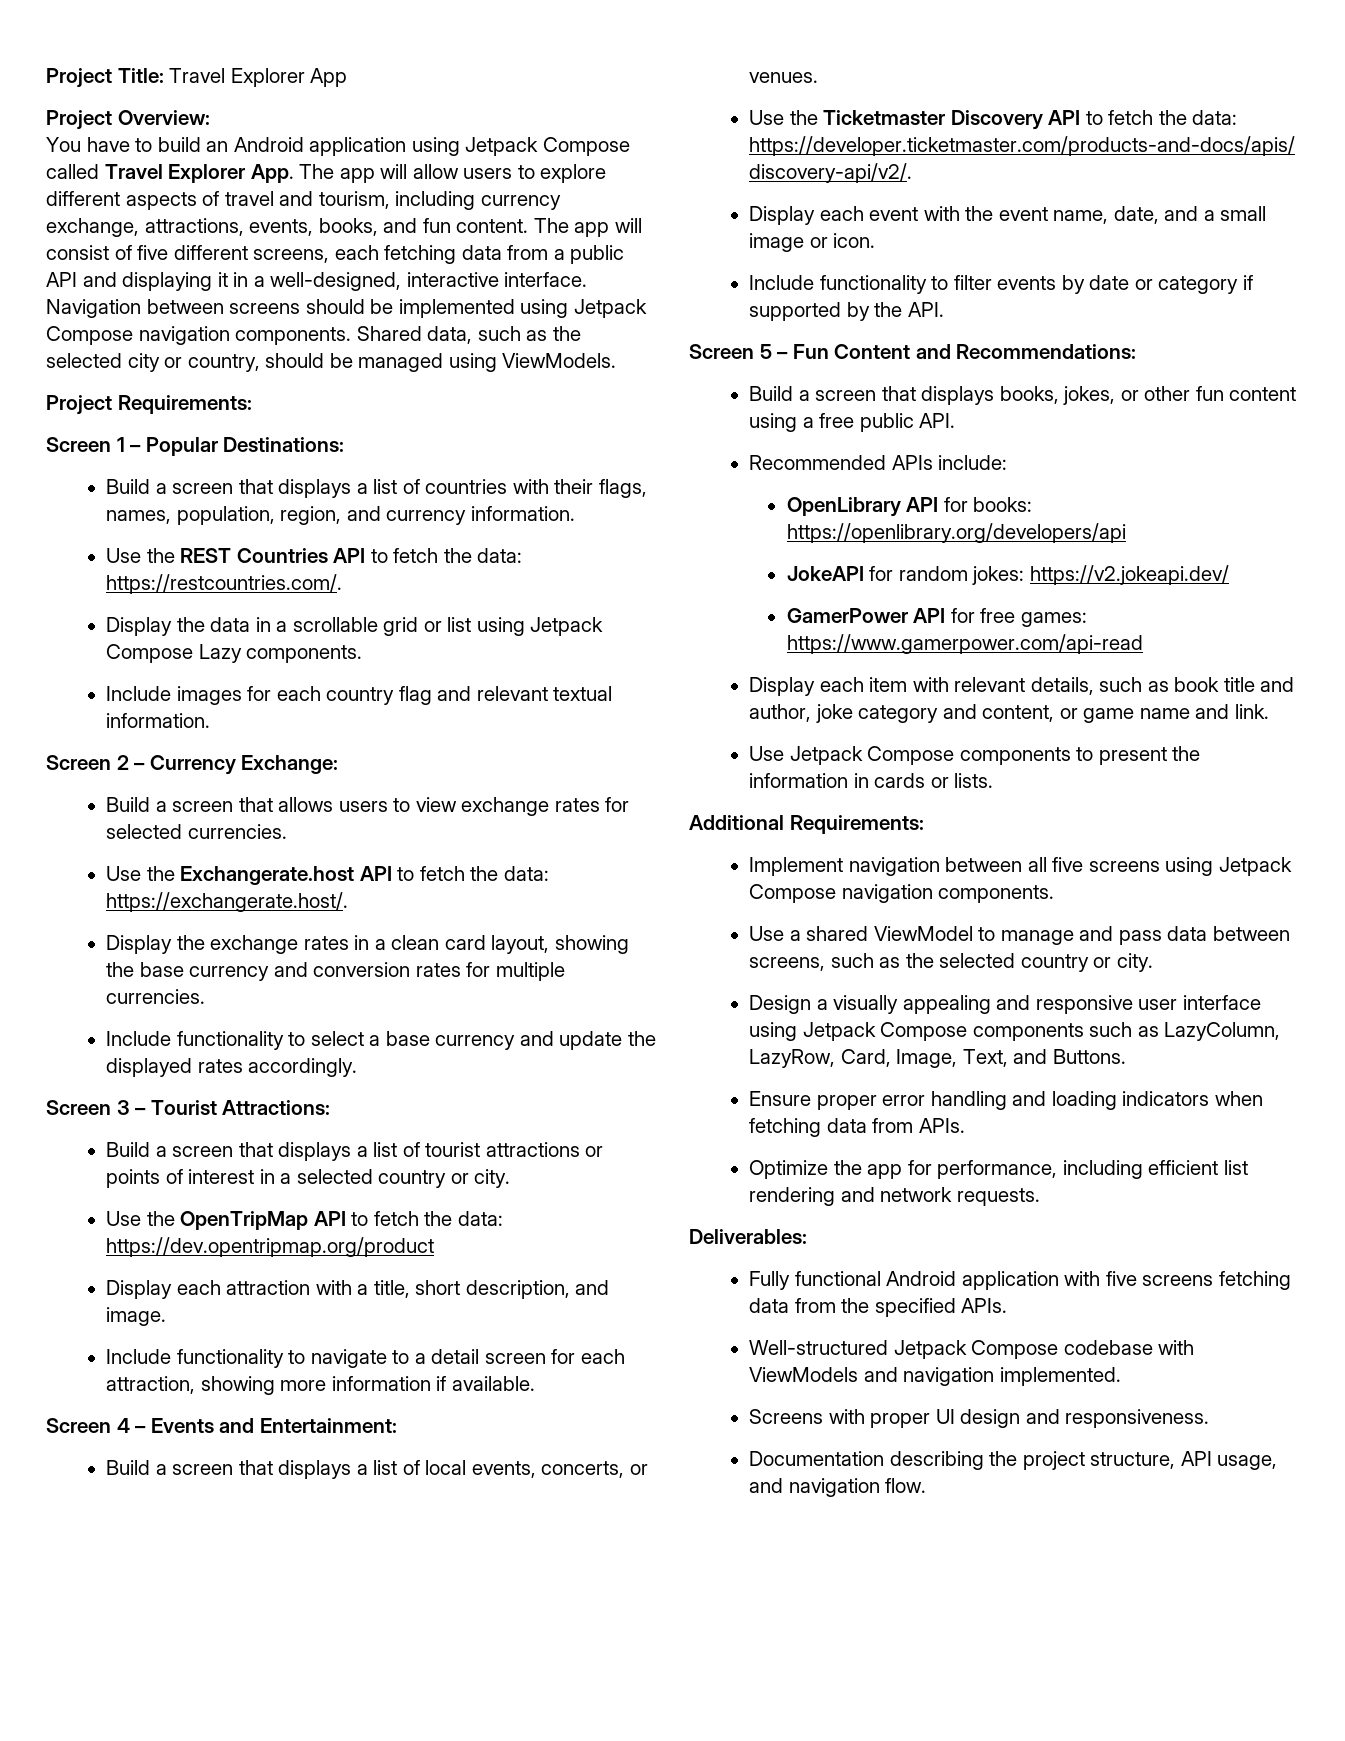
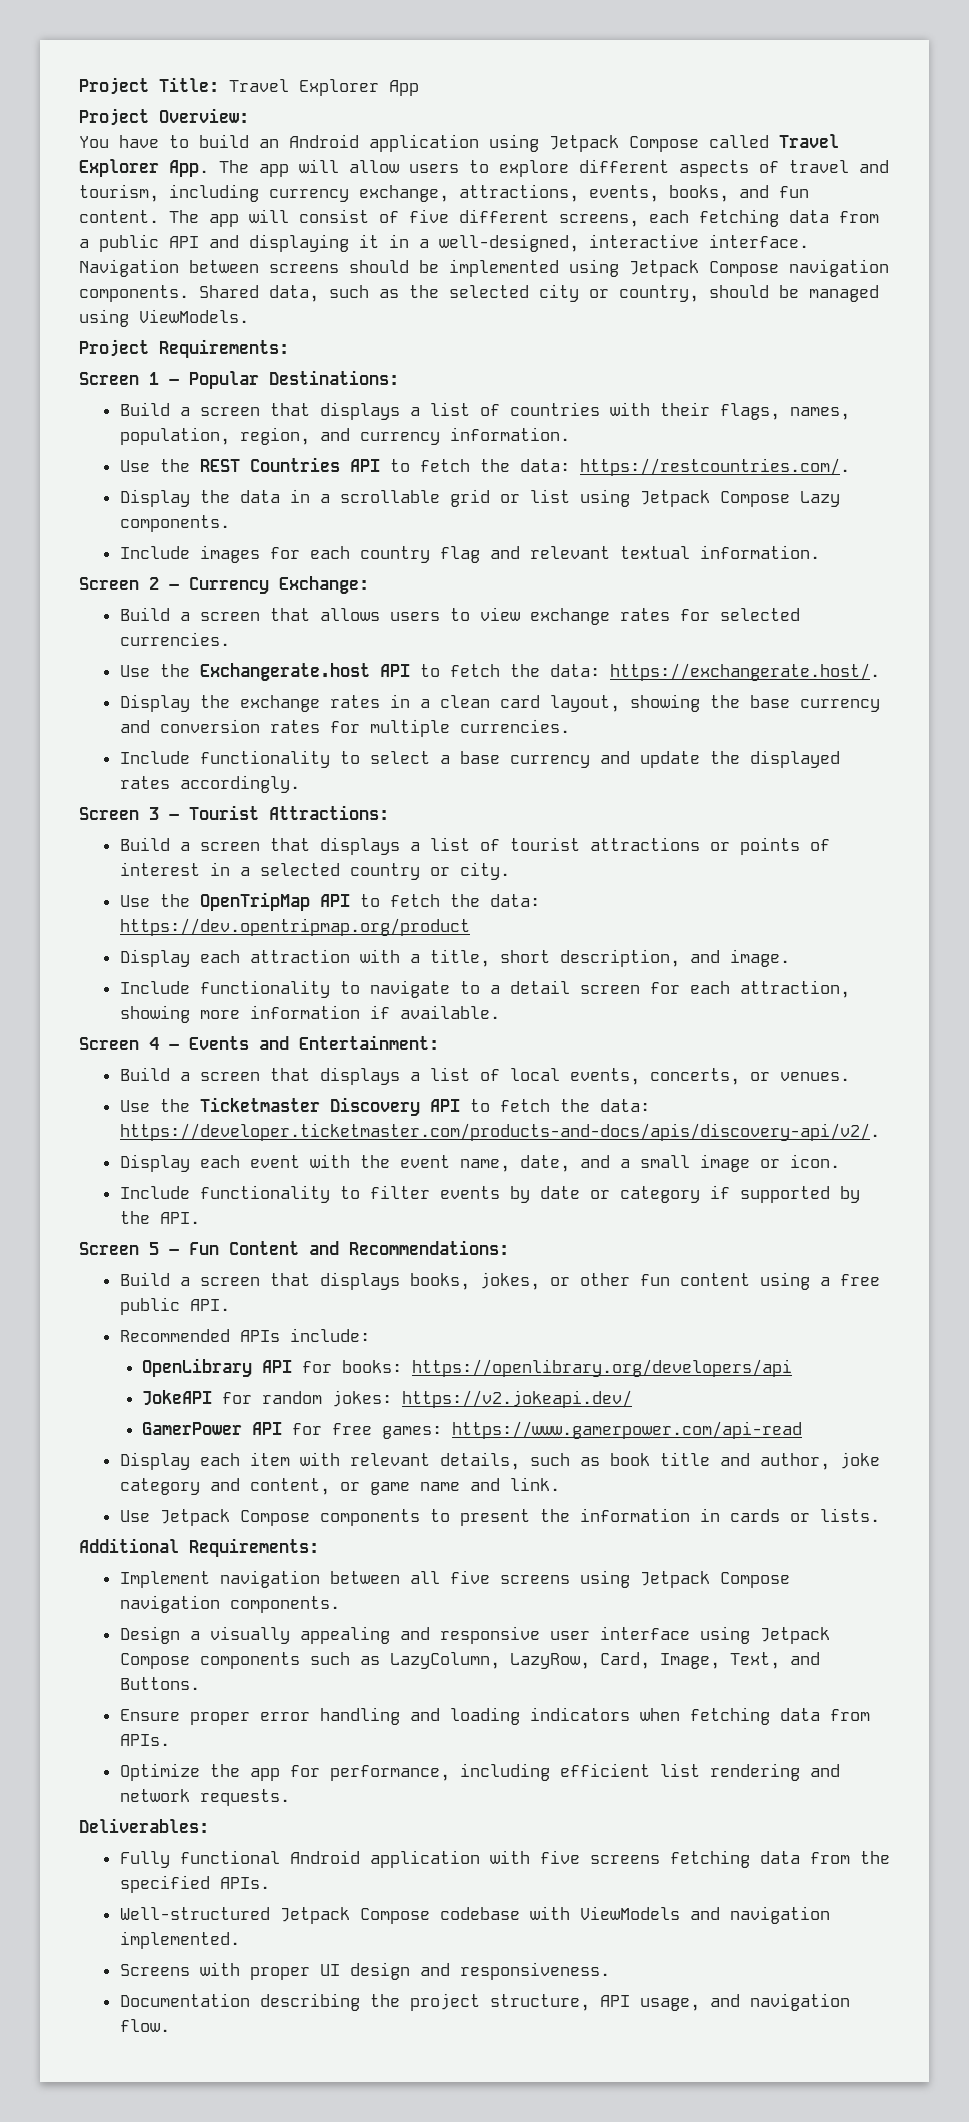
- Use a shared ViewModel to manage and pass data between screens, such as the selected country or city.

